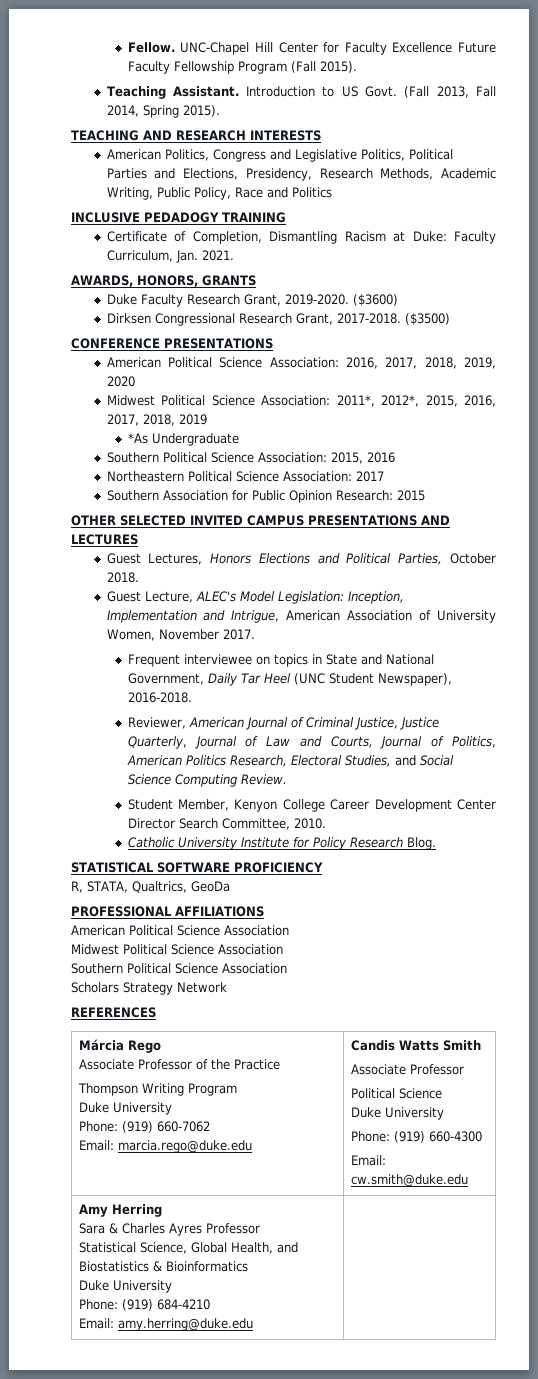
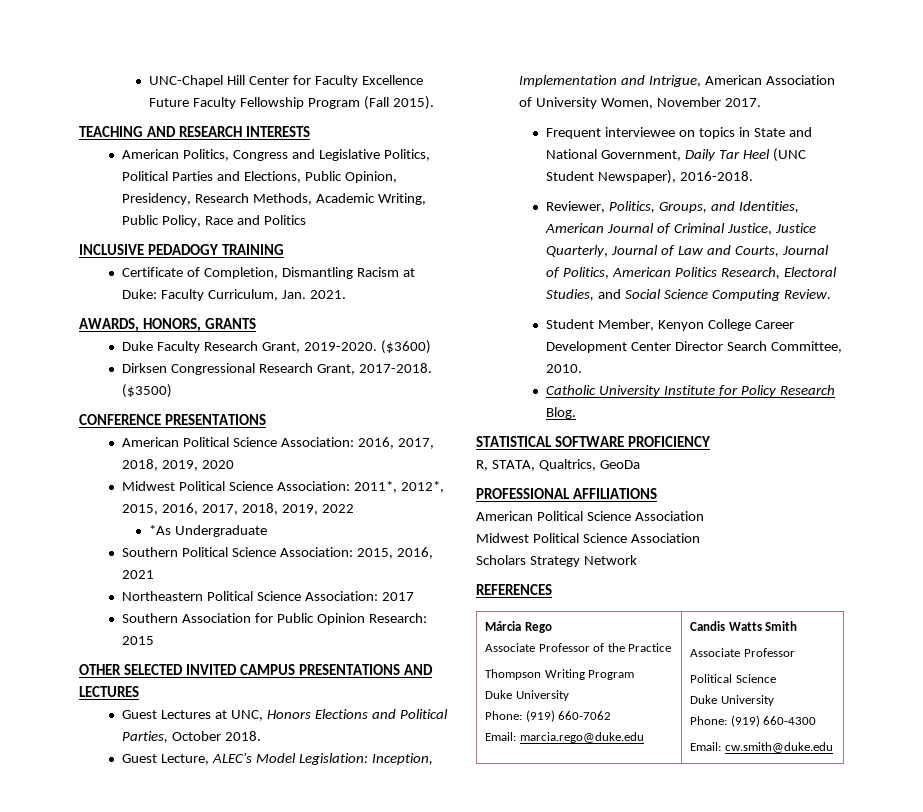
- Fellow.
- Teaching Assistant. Introduction to US Govt. (Fall 2013, Fall 2014, Spring 2015).
- American Politics, Congress and Legislative Politics, Political Parties and Elections, Presidency, Research Methods, Academic Writing, Public Policy, Race and Politics
+ American Politics, Congress and Legislative Politics, Political Parties and Elections, Public Opinion, Presidency, Research Methods, Academic Writing, Public Policy, Race and Politics
- Midwest Political Science Association: 2011*, 2012*, 2015, 2016, 2017, 2018, 2019
+ Midwest Political Science Association: 2011*, 2012*, 2015, 2016, 2017, 2018, 2019, 2022
- Southern Political Science Association: 2015, 2016
+ Southern Political Science Association: 2015, 2016, 2021
- Guest Lectures, Honors Elections and Political Parties, October 2018.
+ Guest Lectures at UNC, Honors Elections and Political Parties, October 2018.
- Reviewer, American Journal of Criminal Justice, Justice Quarterly, Journal of Law and Courts, Journal of Politics, American Politics Research, Electoral Studies, and Social Science Computing Review.
+ Reviewer, Politics, Groups, and Identities, American Journal of Criminal Justice, Justice Quarterly, Journal of Law and Courts, Journal of Politics, American Politics Research, Electoral Studies, and Social Science Computing Review.
- Southern Political Science Association
- Amy Herring
- Sara & Charles Ayres Professor
- Statistical Science, Global Health, and Biostatistics & Bioinformatics
- Duke University
- Phone: (919) 684-4210
- Email: amy.herring@duke.edu |

